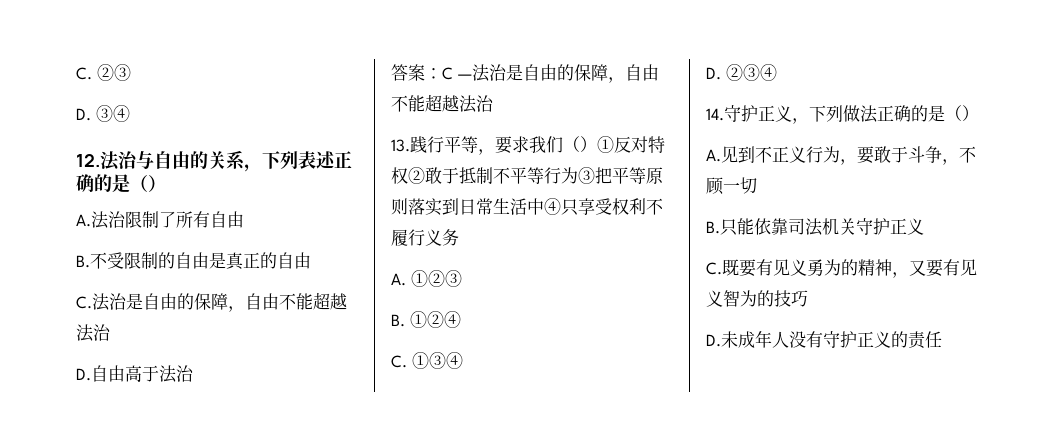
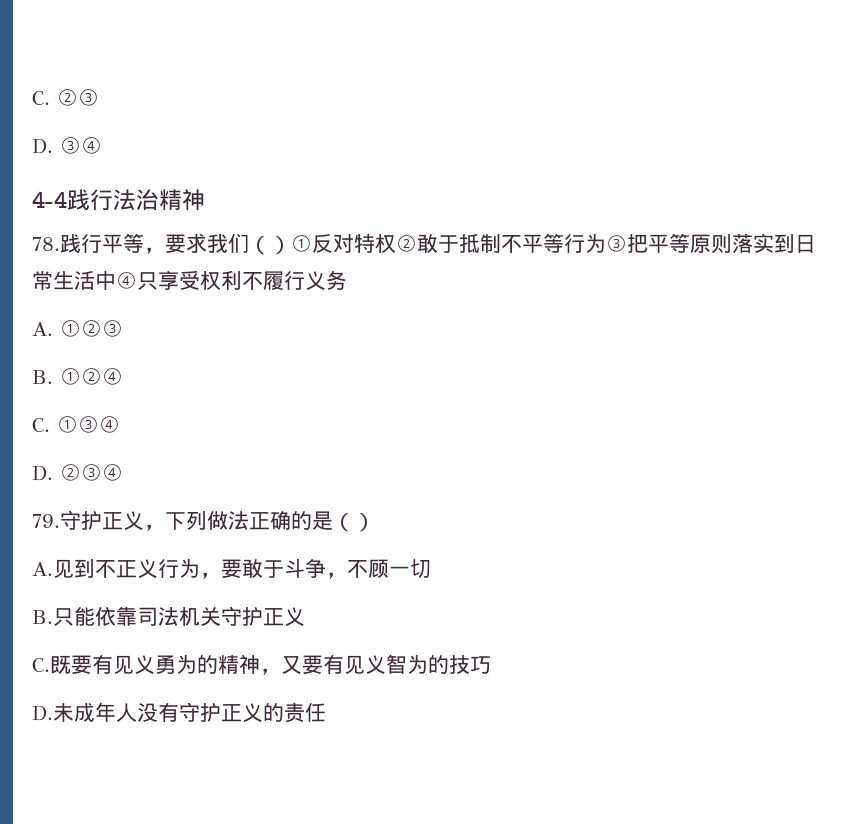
- 12.法治与自由的关系，下列表述正确的是（）
- A.法治限制了所有自由
- B.不受限制的自由是真正的自由
- C.法治是自由的保障，自由不能超越法治
- D.自由高于法治
- 答案：C —法治是自由的保障，自由不能超越法治
- 13.践行平等，要求我们（）①反对特权②敢于抵制不平等行为③把平等原则落实到日常生活中④只享受权利不履行义务
+ 4-4践行法治精神
+ 78.践行平等，要求我们（）①反对特权②敢于抵制不平等行为③把平等原则落实到日常生活中④只享受权利不履行义务
- 14.守护正义，下列做法正确的是（）
+ 79.守护正义，下列做法正确的是（）

